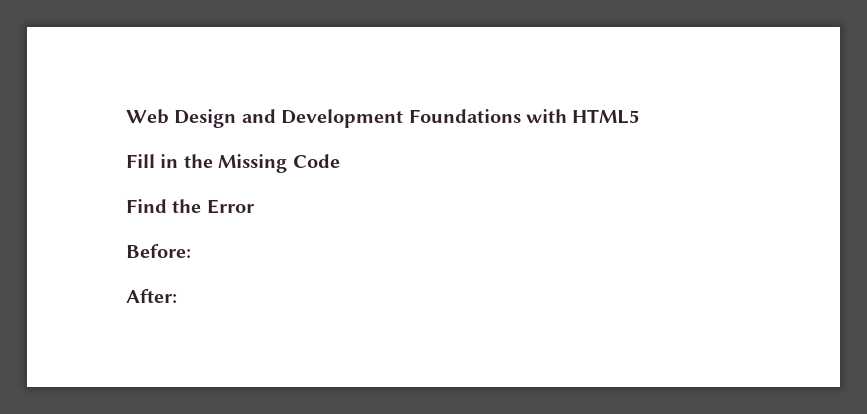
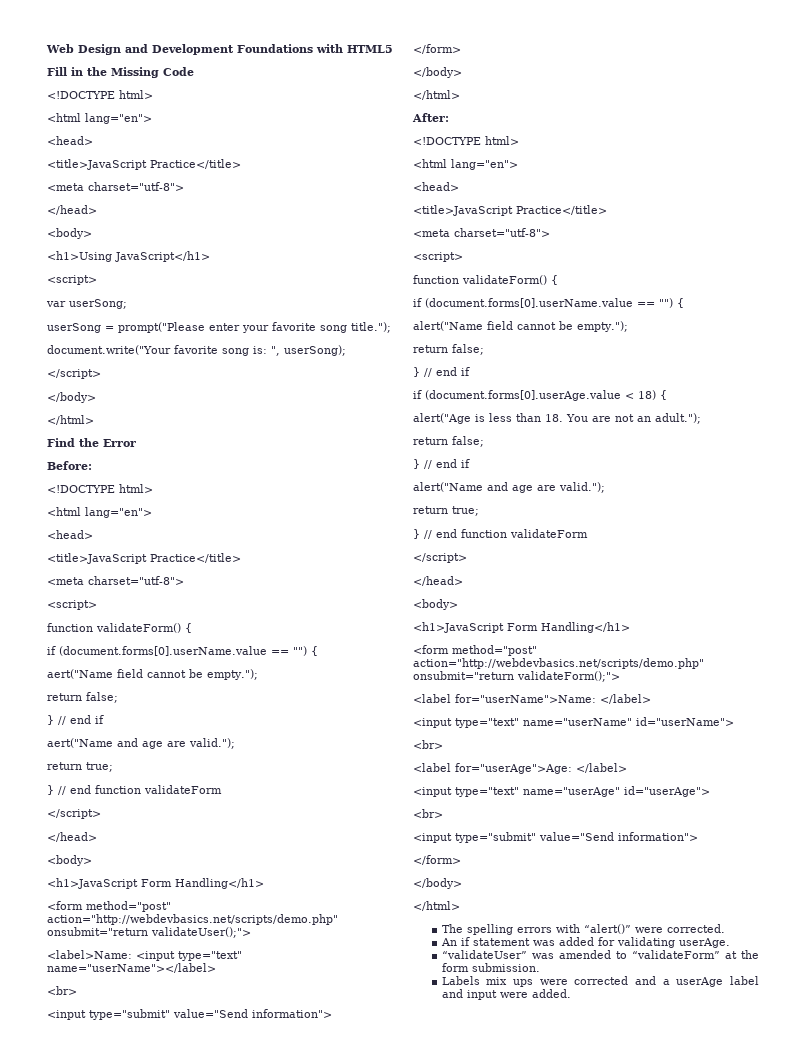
  Fill in the Missing Code
+ <!DOCTYPE html>
+ <html lang="en">
+ <head>
+ <title>JavaScript Practice</title>
+ <meta charset="utf-8">
+ </head>
+ <body>
+ <h1>Using JavaScript</h1>
+ <script>
+ var userSong;
+ userSong = prompt("Please enter your favorite song title.");
+ document.write("Your favorite song is: ", userSong);
+ </script>
+ </body>
+ </html>
  Find the Error
  Before:
+ <!DOCTYPE html>
+ <html lang="en">
+ <head>
+ <title>JavaScript Practice</title>
+ <meta charset="utf-8">
+ <script>
+ function validateForm() {
+ if (document.forms[0].userName.value == "") {
+ aert("Name field cannot be empty.");
+ return false;
+ } // end if
+ aert("Name and age are valid.");
+ return true;
+ } // end function validateForm
+ </script>
+ </head>
+ <body>
+ <h1>JavaScript Form Handling</h1>
+ <form method="post" action="http://webdevbasics.net/scripts/demo.php" onsubmit="return validateUser();">
+ <label>Name: <input type="text" name="userName"></label>
+ <br>
+ <input type="submit" value="Send information">
+ </form>
+ </body>
+ </html>
  After:
+ <!DOCTYPE html>
+ <html lang="en">
+ <head>
+ <title>JavaScript Practice</title>
+ <meta charset="utf-8">
+ <script>
+ function validateForm() {
+ if (document.forms[0].userName.value == "") {
+ alert("Name field cannot be empty.");
+ return false;
+ } // end if
+ if (document.forms[0].userAge.value < 18) {
+ alert("Age is less than 18. You are not an adult.");
+ return false;
+ } // end if
+ alert("Name and age are valid.");
+ return true;
+ } // end function validateForm
+ </script>
+ </head>
+ <body>
+ <h1>JavaScript Form Handling</h1>
+ <form method="post" action="http://webdevbasics.net/scripts/demo.php" onsubmit="return validateForm();">
+ <label for="userName">Name: </label>
+ <input type="text" name="userName" id="userName">
+ <br>
+ <label for="userAge">Age: </label>
+ <input type="text" name="userAge" id="userAge">
+ <br>
+ <input type="submit" value="Send information">
+ </form>
+ </body>
+ </html>
+ The spelling errors with “alert()” were corrected.
+ An if statement was added for validating userAge.
+ “validateUser” was amended to “validateForm” at the form submission.
+ Labels mix ups were corrected and a userAge label and input were added.

